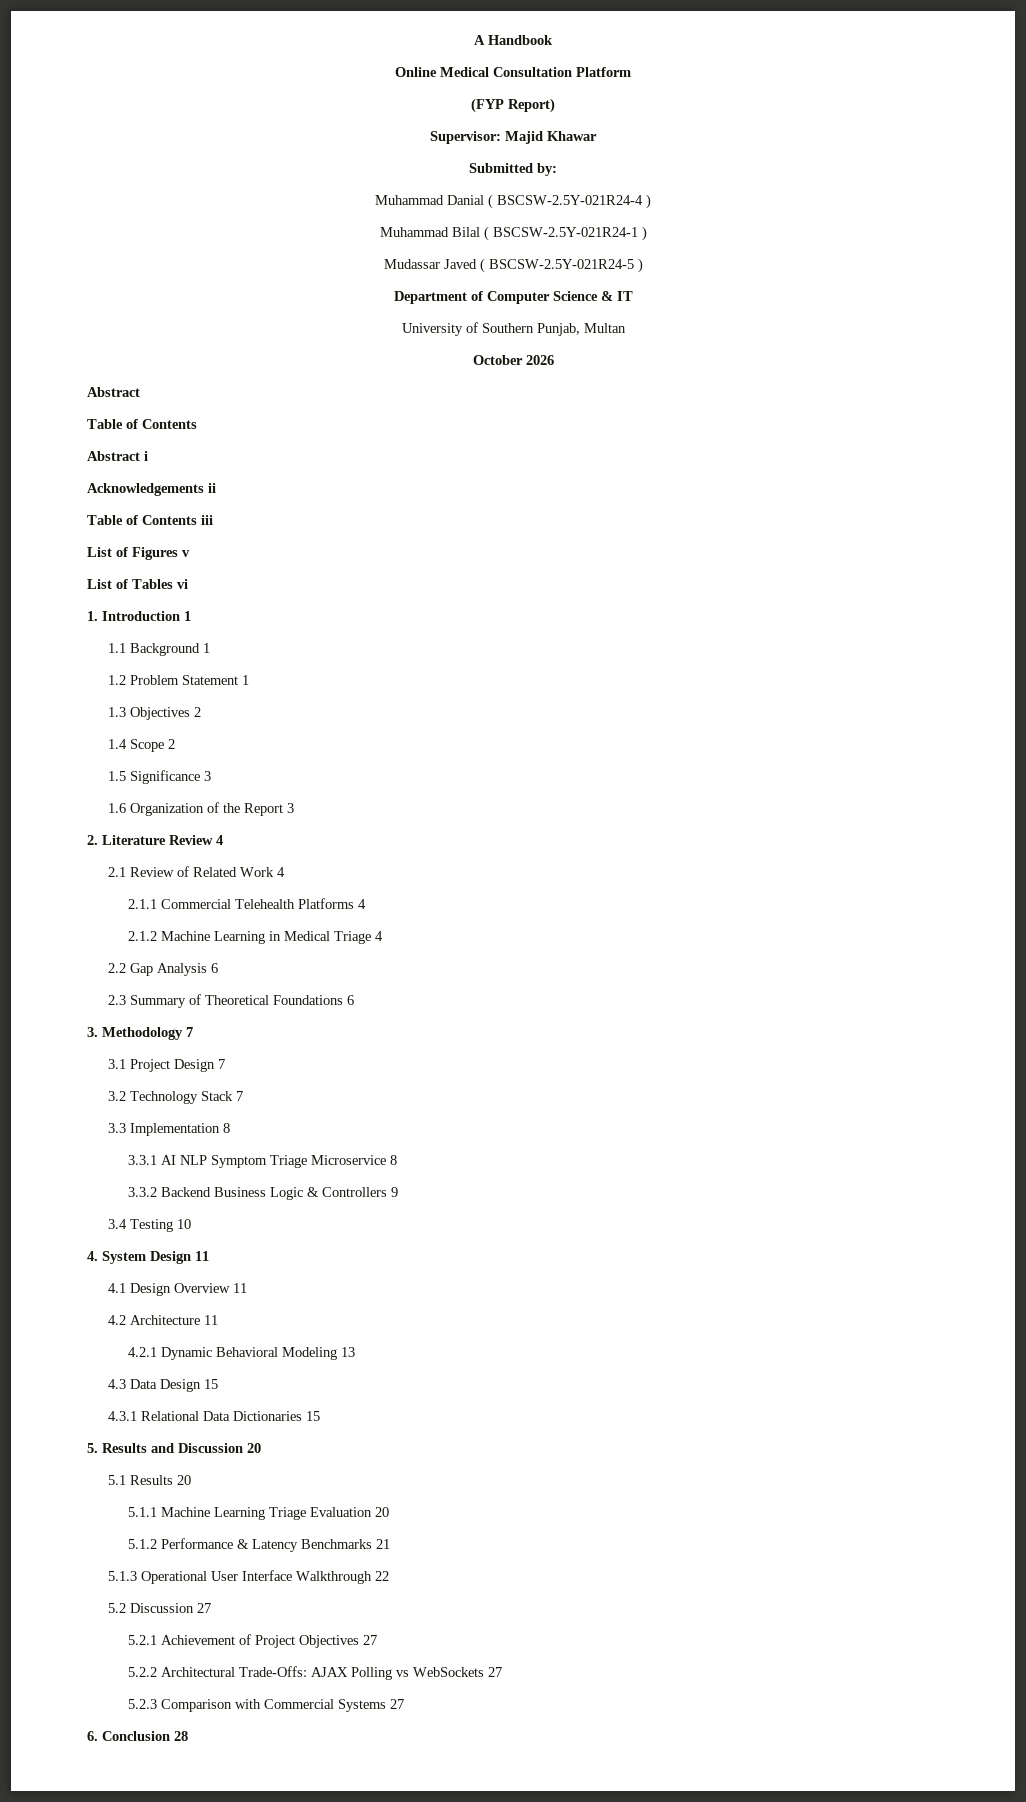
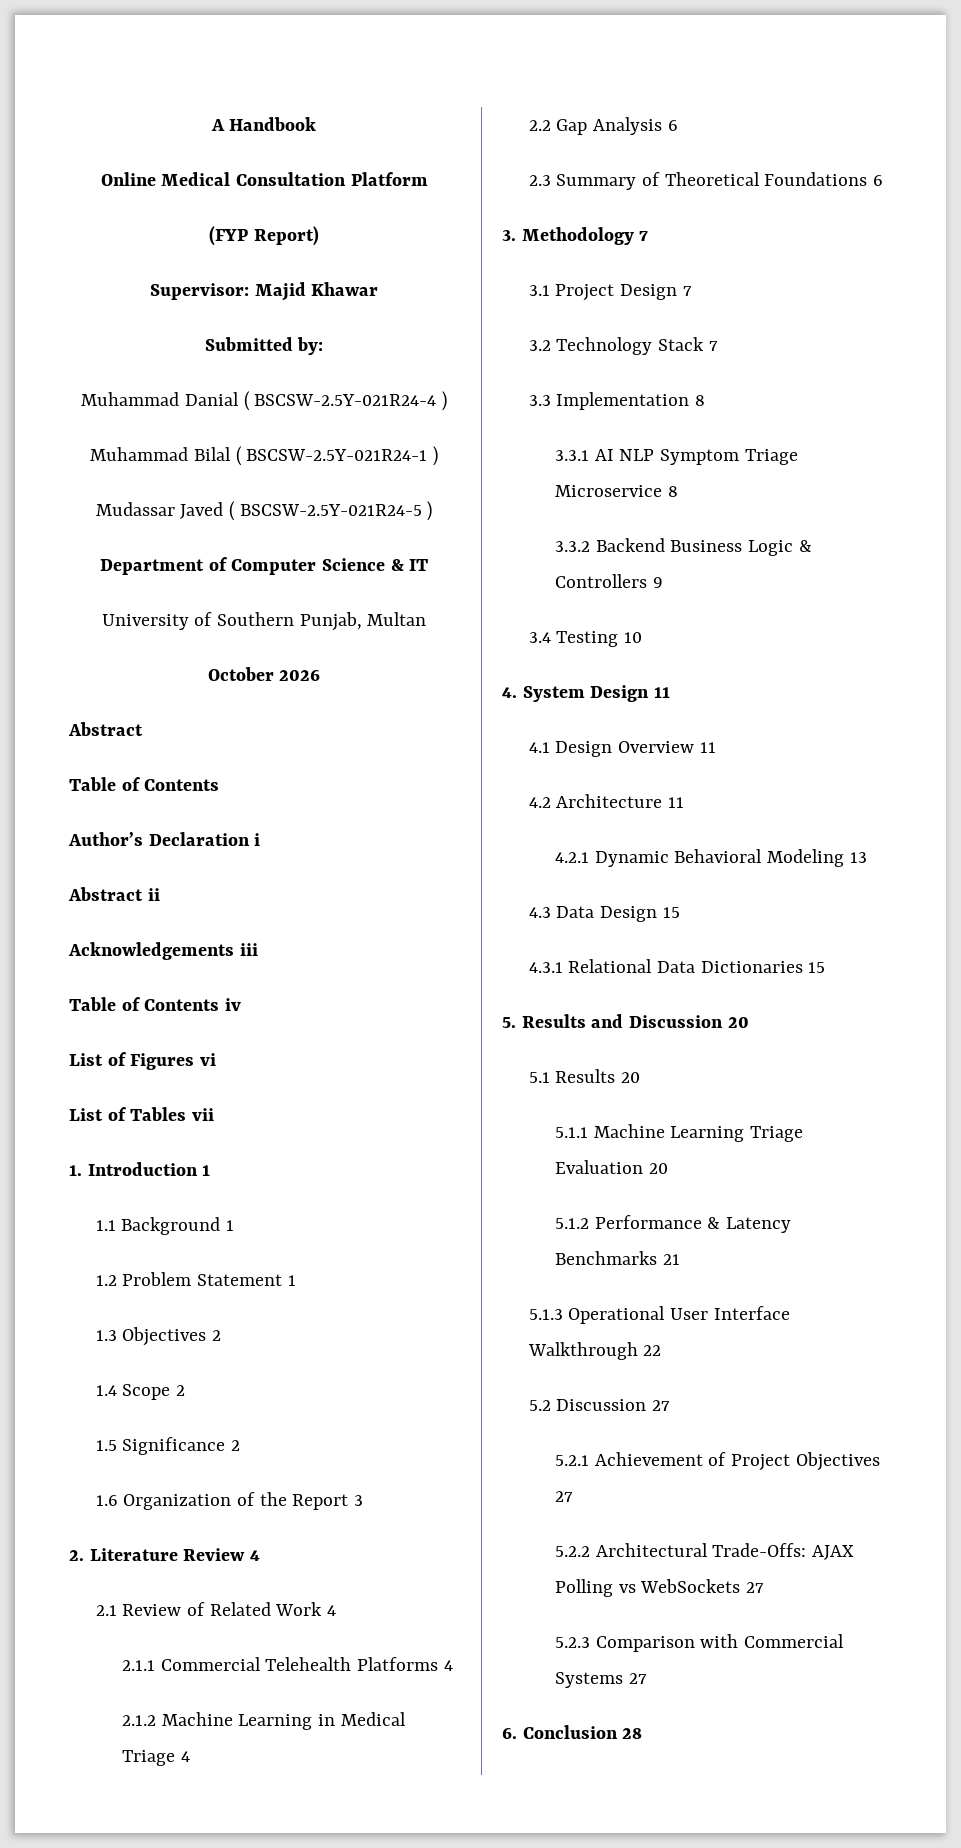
- Abstract i
+ Author’s Declaration i
+ Abstract ii
- Acknowledgements ii
- Table of Contents iii
+ Acknowledgements iii
+ Table of Contents iv
- List of Figures v
+ List of Figures vi
- List of Tables vi
+ List of Tables vii
- 1.5 Significance 3
+ 1.5 Significance 2

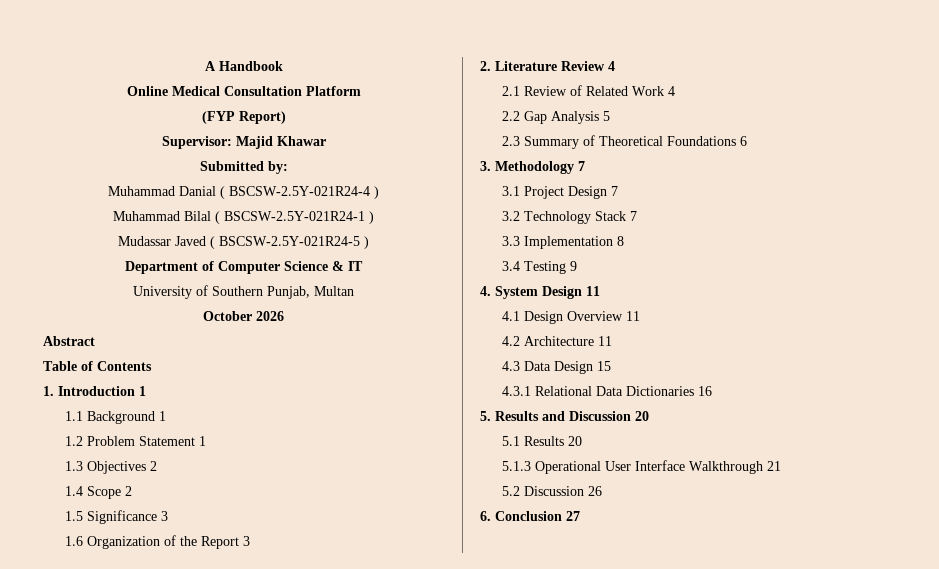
- Author’s Declaration i
- Abstract ii
- Acknowledgements iii
- Table of Contents iv
- List of Figures vi
- List of Tables vii
- 1.5 Significance 2
+ 1.5 Significance 3
- 2.1.1 Commercial Telehealth Platforms 4
- 2.1.2 Machine Learning in Medical Triage 4
- 2.2 Gap Analysis 6
+ 2.2 Gap Analysis 5
- 3.3.1 AI NLP Symptom Triage Microservice 8
- 3.3.2 Backend Business Logic & Controllers 9
- 3.4 Testing 10
+ 3.4 Testing 9
- 4.2.1 Dynamic Behavioral Modeling 13
- 4.3.1 Relational Data Dictionaries 15
+ 4.3.1 Relational Data Dictionaries 16
- 5.1.1 Machine Learning Triage Evaluation 20
- 5.1.2 Performance & Latency Benchmarks 21
- 5.1.3 Operational User Interface Walkthrough 22
+ 5.1.3 Operational User Interface Walkthrough 21
- 5.2 Discussion 27
- 5.2.1 Achievement of Project Objectives 27
- 5.2.2 Architectural Trade-Offs: AJAX Polling vs WebSockets 27
- 5.2.3 Comparison with Commercial Systems 27
+ 5.2 Discussion 26
- 6. Conclusion 28
+ 6. Conclusion 27

